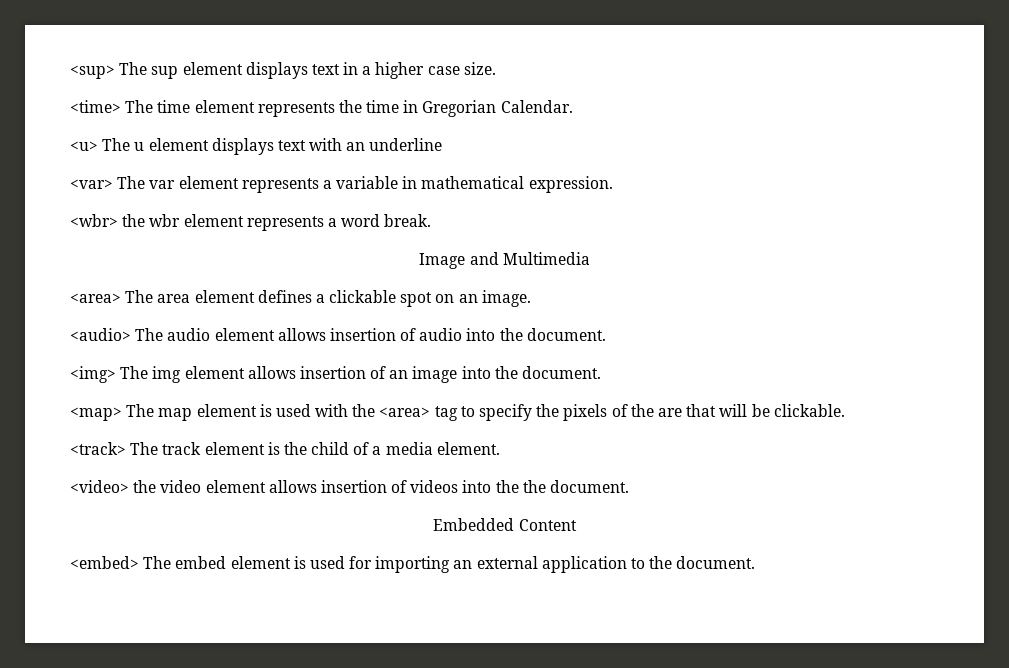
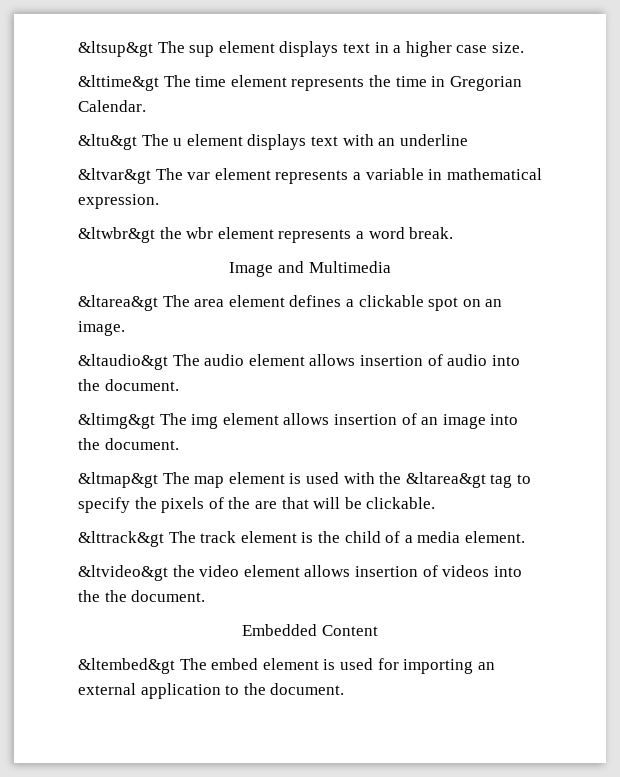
- <sup> The sup element displays text in a higher case size.
+ &ltsup&gt The sup element displays text in a higher case size.
- <time> The time element represents the time in Gregorian Calendar.
+ &lttime&gt The time element represents the time in Gregorian Calendar.
- <u> The u element displays text with an underline
+ &ltu&gt The u element displays text with an underline
- <var> The var element represents a variable in mathematical expression.
+ &ltvar&gt The var element represents a variable in mathematical expression.
- <wbr> the wbr element represents a word break.
+ &ltwbr&gt the wbr element represents a word break.
- <area> The area element defines a clickable spot on an image.
+ &ltarea&gt The area element defines a clickable spot on an image.
- <audio> The audio element allows insertion of audio into the document.
+ &ltaudio&gt The audio element allows insertion of audio into the document.
- <img> The img element allows insertion of an image into the document.
+ &ltimg&gt The img element allows insertion of an image into the document.
- <map> The map element is used with the <area> tag to specify the pixels of the are that will be clickable.
+ &ltmap&gt The map element is used with the &ltarea&gt tag to specify the pixels of the are that will be clickable.
- <track> The track element is the child of a media element.
+ &lttrack&gt The track element is the child of a media element.
- <video> the video element allows insertion of videos into the the document.
+ &ltvideo&gt the video element allows insertion of videos into the the document.
- <embed> The embed element is used for importing an external application to the document.
+ &ltembed&gt The embed element is used for importing an external application to the document.

